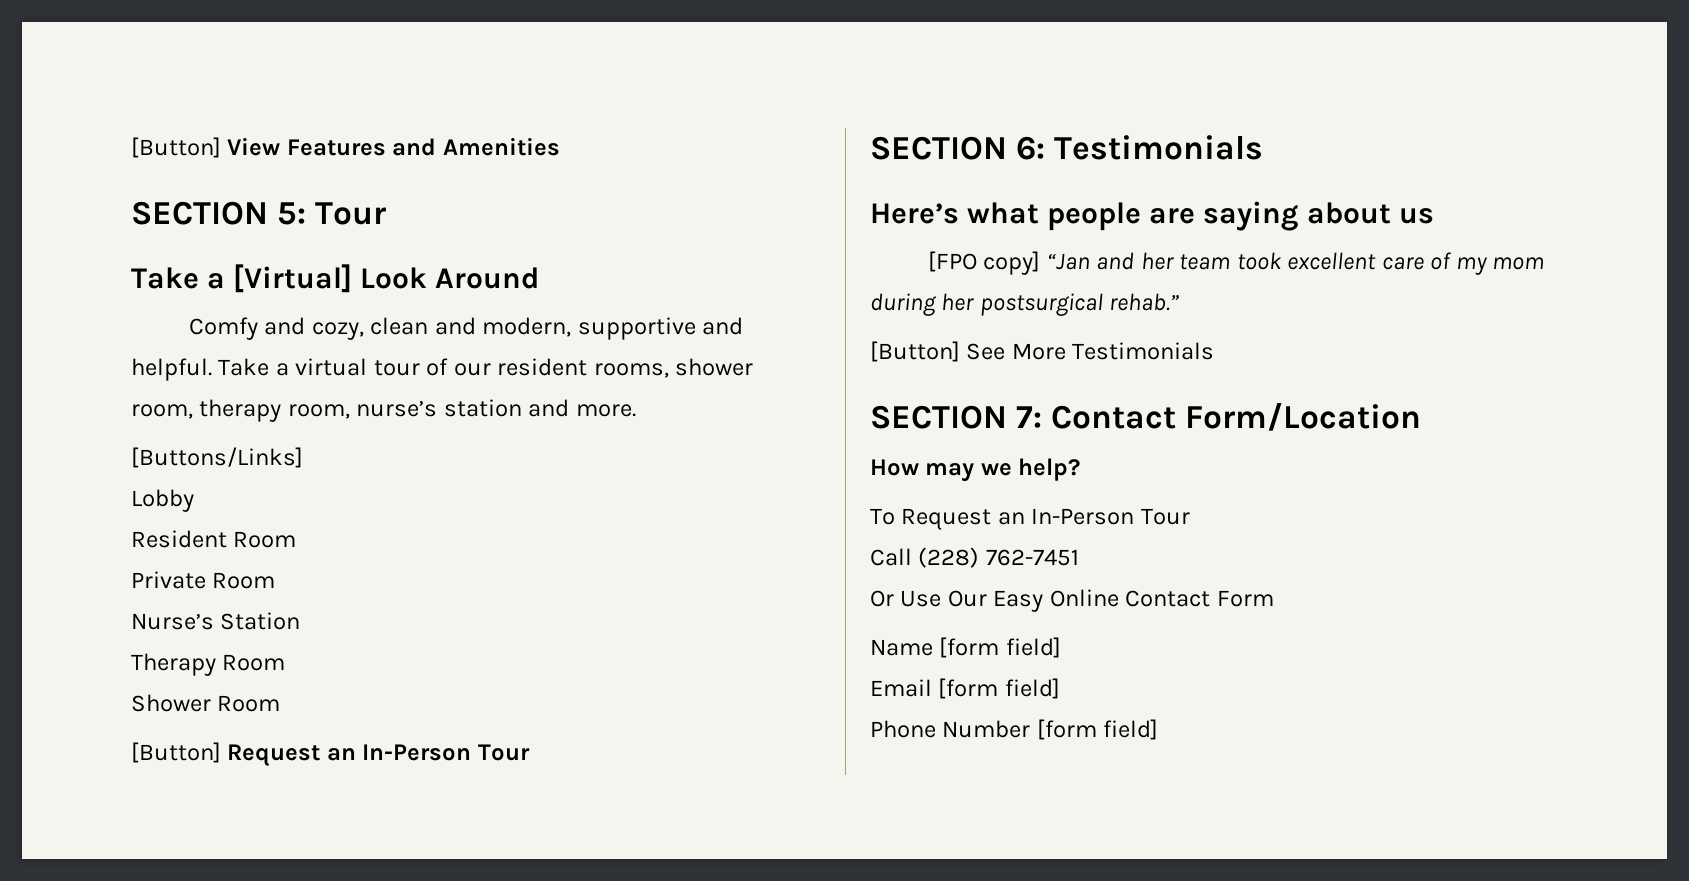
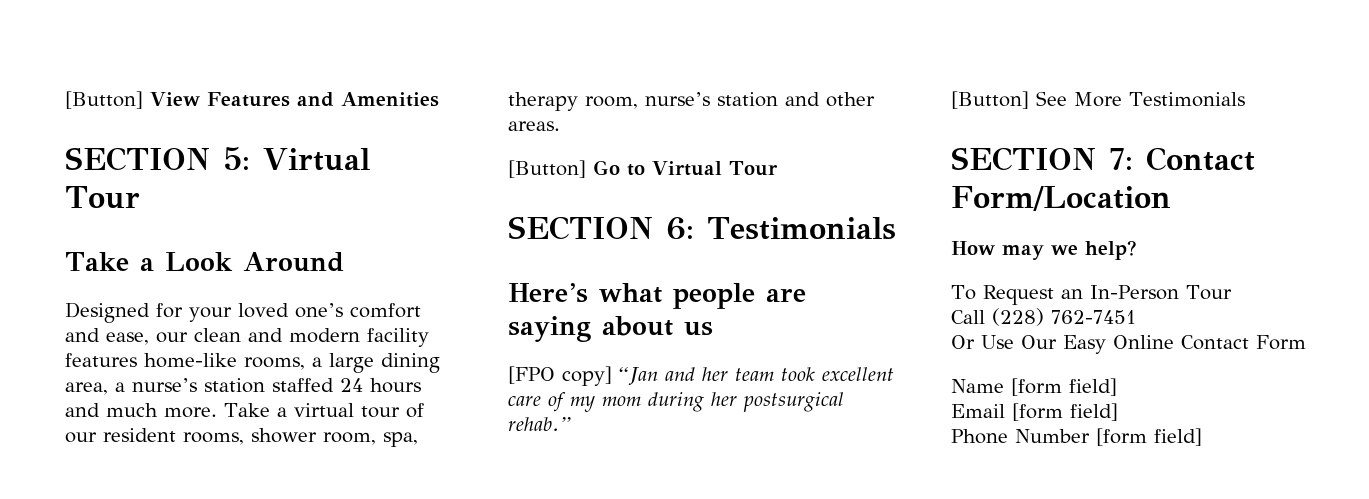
- SECTION 5: Tour
+ SECTION 5: Virtual Tour
- Take a [Virtual] Look Around
+ Take a Look Around
- Comfy and cozy, clean and modern, supportive and helpful.
+ Designed for your loved one’s comfort and ease, our clean and modern facility features home-like rooms, a large dining area, a nurse’s station staffed 24 hours and much more.
- Take a virtual tour of our resident rooms, shower room, therapy room, nurse’s station and more.
- [Buttons/Links]
- Lobby
- Resident Room
- Private Room
- Nurse’s Station
- Therapy Room
- Shower Room
- [Button] Request an In-Person Tour
+ Take a virtual tour of our resident rooms, shower room, spa, therapy room, nurse’s station and other areas.
+ [Button] Go to Virtual Tour

